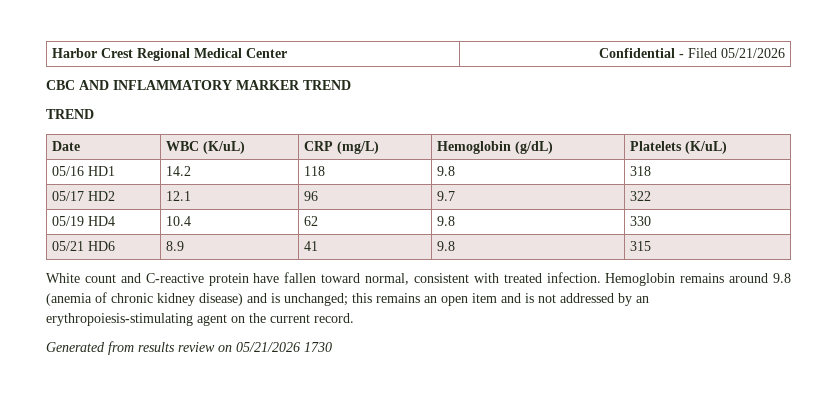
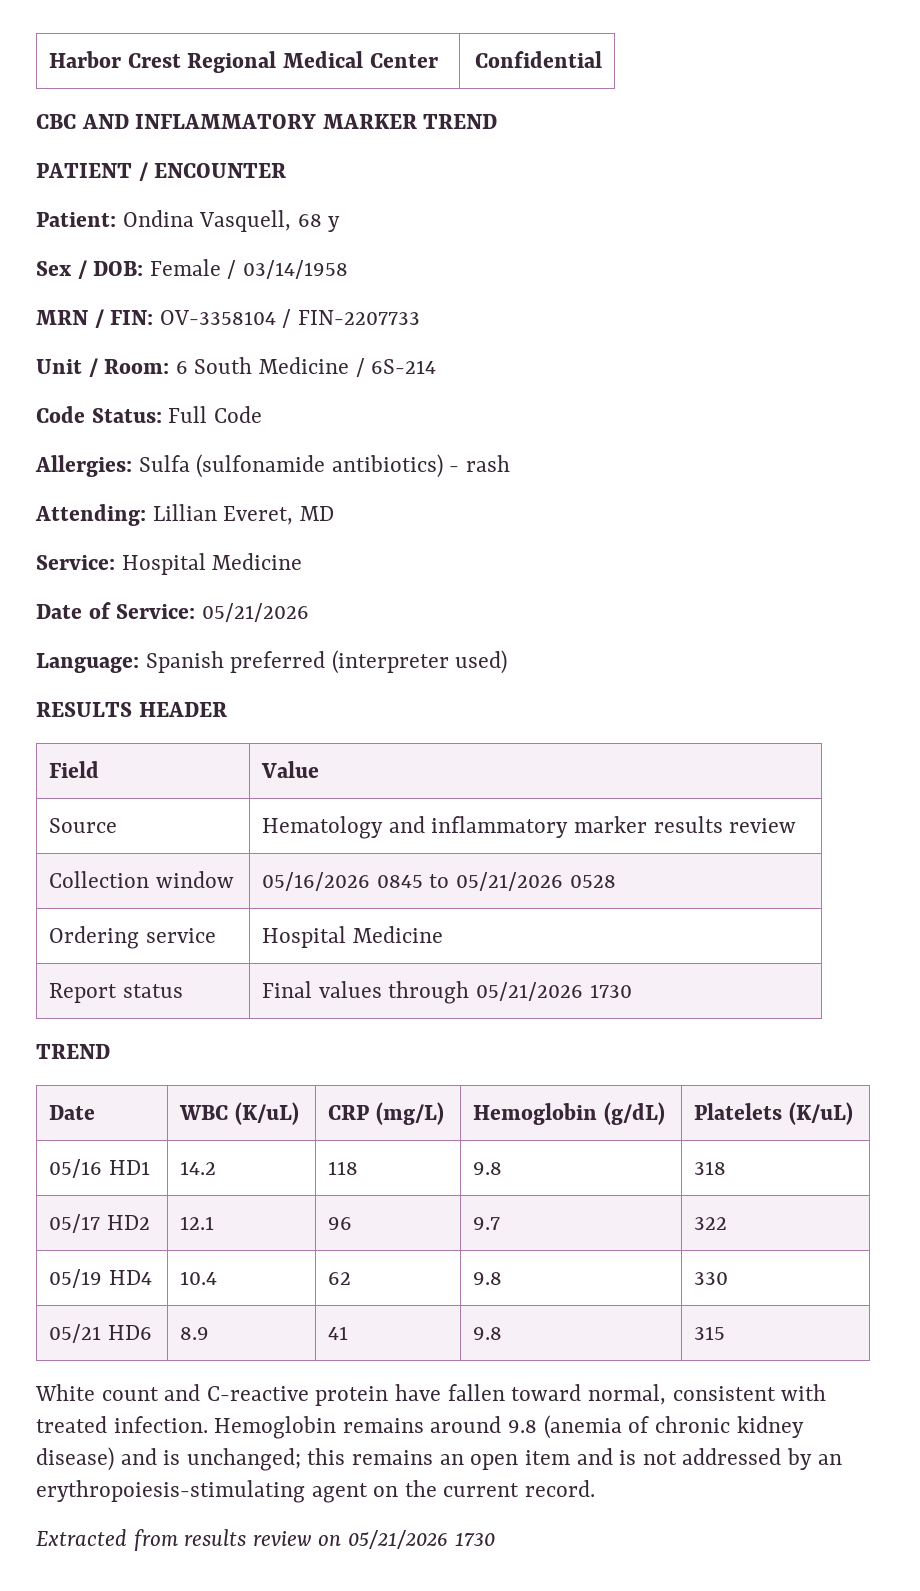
- Harbor Crest Regional Medical Center | Confidential - Filed 05/21/2026
+ Harbor Crest Regional Medical Center | Confidential
+ PATIENT / ENCOUNTER
+ Patient: Ondina Vasquell, 68 y
+ Sex / DOB: Female / 03/14/1958
+ MRN / FIN: OV-3358104 / FIN-2207733
+ Unit / Room: 6 South Medicine / 6S-214
+ Code Status: Full Code
+ Allergies: Sulfa (sulfonamide antibiotics) - rash
+ Attending: Lillian Everet, MD
+ Service: Hospital Medicine
+ Date of Service: 05/21/2026
+ Language: Spanish preferred (interpreter used)
+ RESULTS HEADER
+ Field | Value
+ Source | Hematology and inflammatory marker results review
+ Collection window | 05/16/2026 0845 to 05/21/2026 0528
+ Ordering service | Hospital Medicine
+ Report status | Final values through 05/21/2026 1730
- Generated from results review on 05/21/2026 1730
+ Extracted from results review on 05/21/2026 1730

